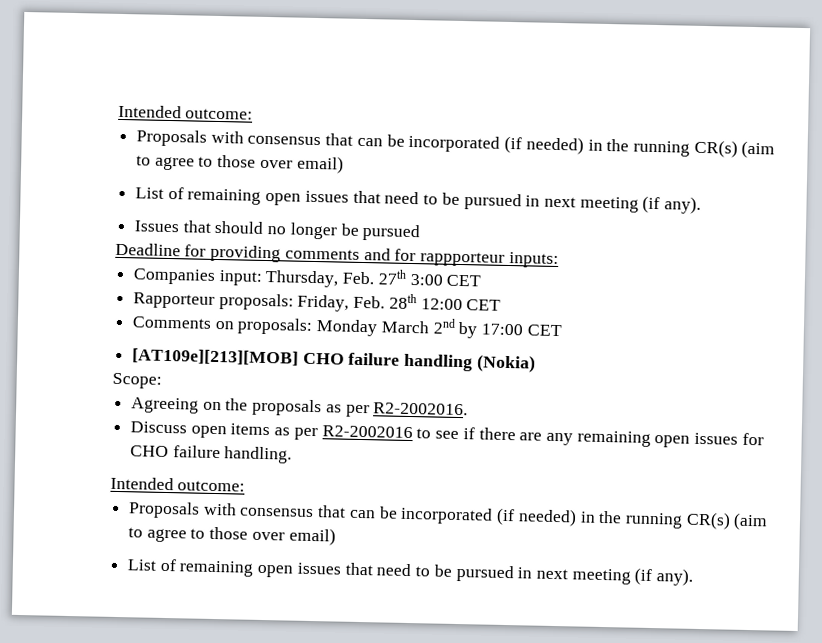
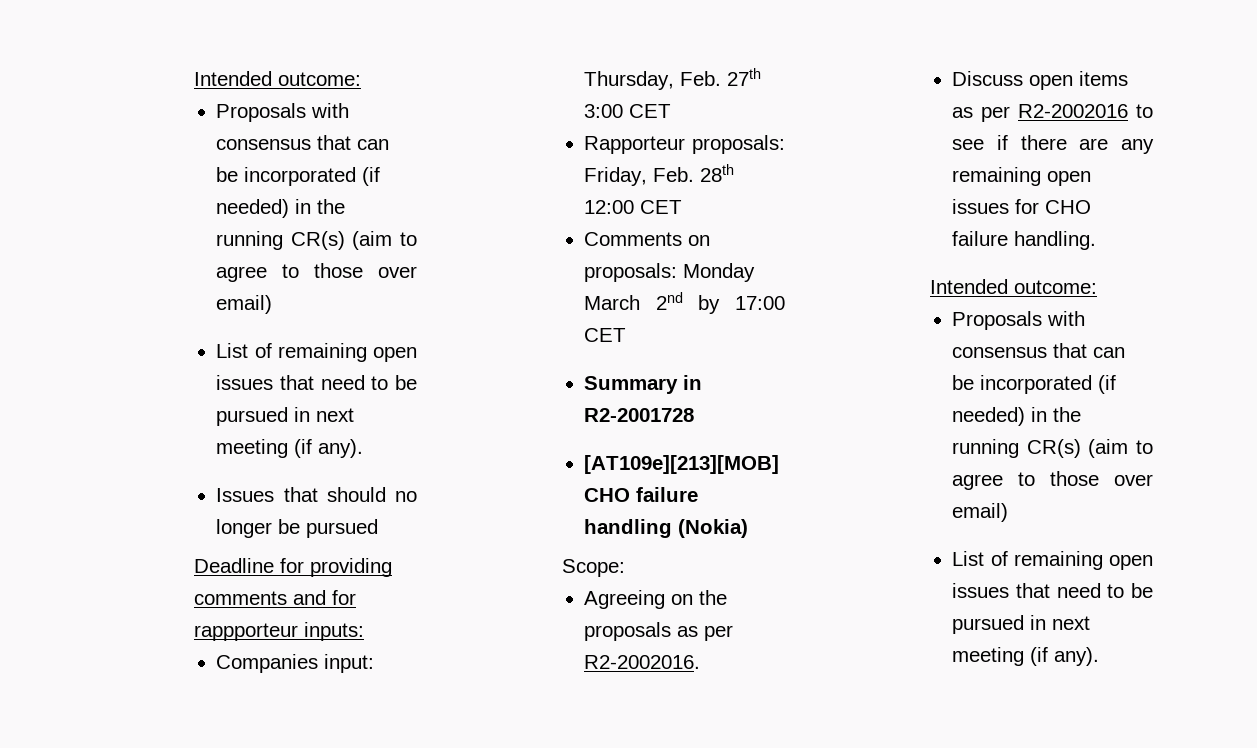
+ Summary in R2-2001728

